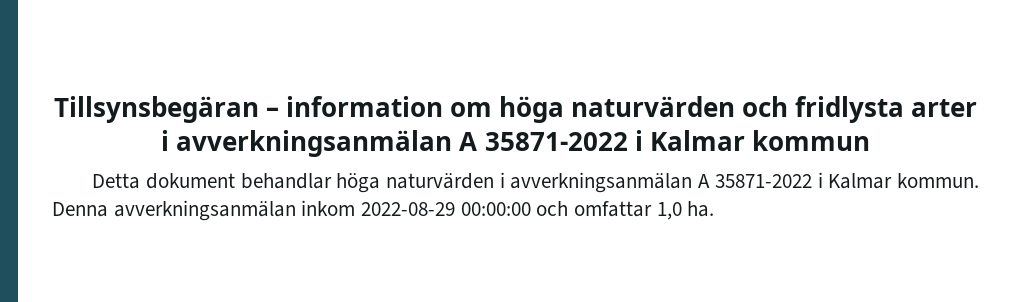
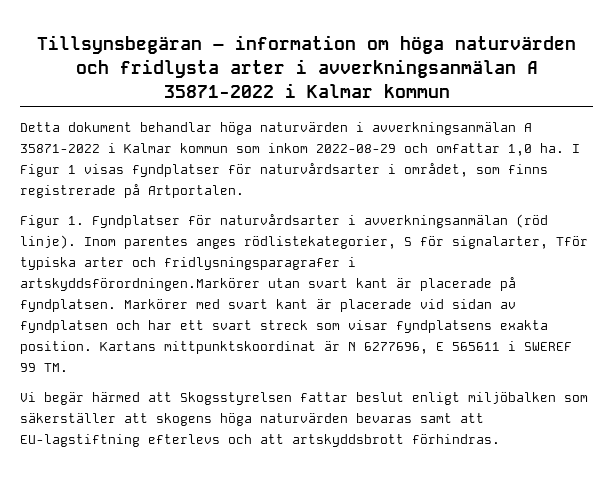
- Detta dokument behandlar höga naturvärden i avverkningsanmälan A 35871-2022 i Kalmar kommun. Denna avverkningsanmälan inkom 2022-08-29 00:00:00 och omfattar 1,0 ha.
+ Detta dokument behandlar höga naturvärden i avverkningsanmälan A 35871-2022 i Kalmar kommun som inkom 2022-08-29 och omfattar 1,0 ha.
+ I Figur 1 visas fyndplatser för naturvårdsarter i området, som finns registrerade på Artportalen.
+ Figur 1. Fyndplatser för naturvårdsarter i avverkningsanmälan (röd linje). Inom parentes anges rödlistekategorier, S för signalarter, Tför typiska arter och fridlysningsparagrafer i artskyddsförordningen.Markörer utan svart kant är placerade på fyndplatsen. Markörer med svart kant är placerade vid sidan av fyndplatsen och har ett svart streck som visar fyndplatsens exakta position. Kartans mittpunktskoordinat är N 6277696, E 565611 i SWEREF 99 TM.
+ Vi begär härmed att Skogsstyrelsen fattar beslut enligt miljöbalken som säkerställer att skogens höga naturvärden bevaras samt att EU-lagstiftning efterlevs och att artskyddsbrott förhindras.

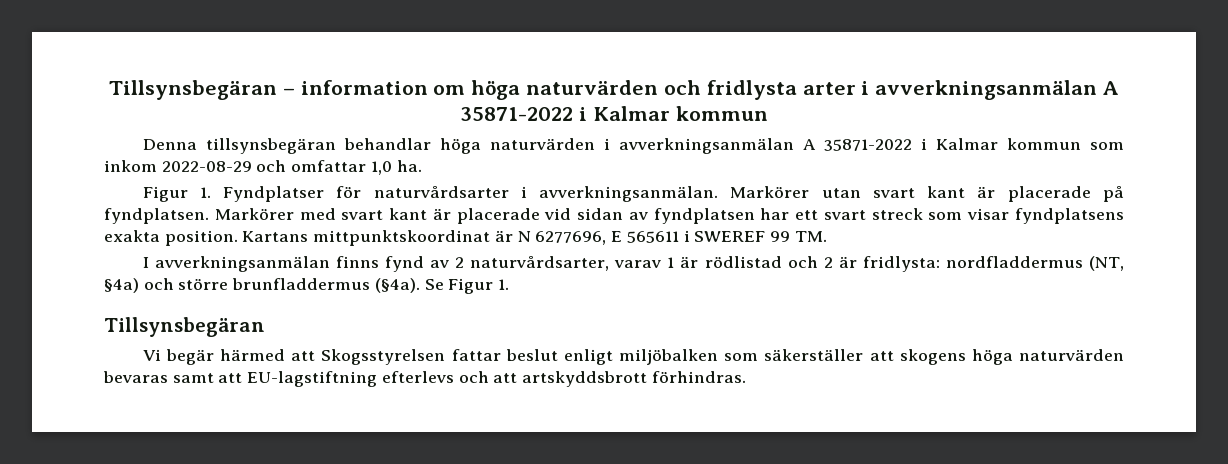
- Detta dokument behandlar höga naturvärden i avverkningsanmälan A 35871-2022 i Kalmar kommun som inkom 2022-08-29 och omfattar 1,0 ha. I Figur 1 visas fyndplatser för naturvårdsarter i området, som finns registrerade på Artportalen.
+ Denna tillsynsbegäran behandlar höga naturvärden i avverkningsanmälan A 35871-2022 i Kalmar kommun som inkom 2022-08-29 och omfattar 1,0 ha.
- Figur 1. Fyndplatser för naturvårdsarter i avverkningsanmälan (röd linje). Inom parentes anges rödlistekategorier, S för signalarter, Tför typiska arter och fridlysningsparagrafer i artskyddsförordningen.Markörer utan svart kant är placerade på fyndplatsen.
+ Figur 1. Fyndplatser för naturvårdsarter i avverkningsanmälan. Markörer utan svart kant är placerade på fyndplatsen.
- Markörer med svart kant är placerade vid sidan av fyndplatsen och har ett svart streck som visar fyndplatsens exakta position.
+ Markörer med svart kant är placerade vid sidan av fyndplatsen har ett svart streck som visar fyndplatsens exakta position.
+ I avverkningsanmälan finns fynd av 2 naturvårdsarter, varav 1 är rödlistad och 2 är fridlysta: nordfladdermus (NT, §4a) och större brunfladdermus (§4a). Se Figur 1.
+ Tillsynsbegäran

